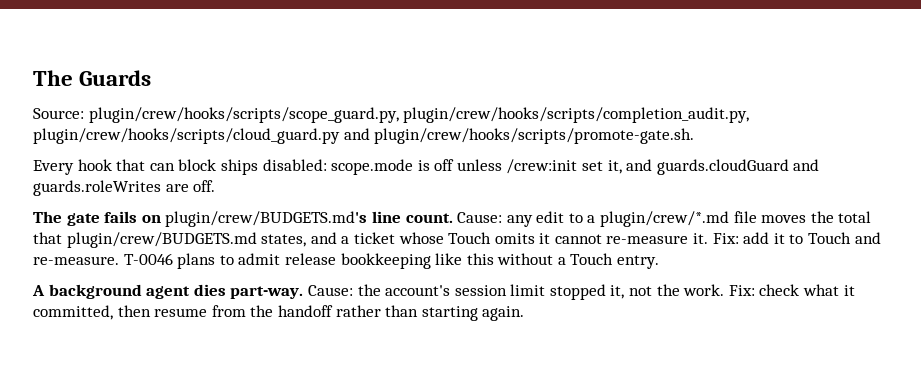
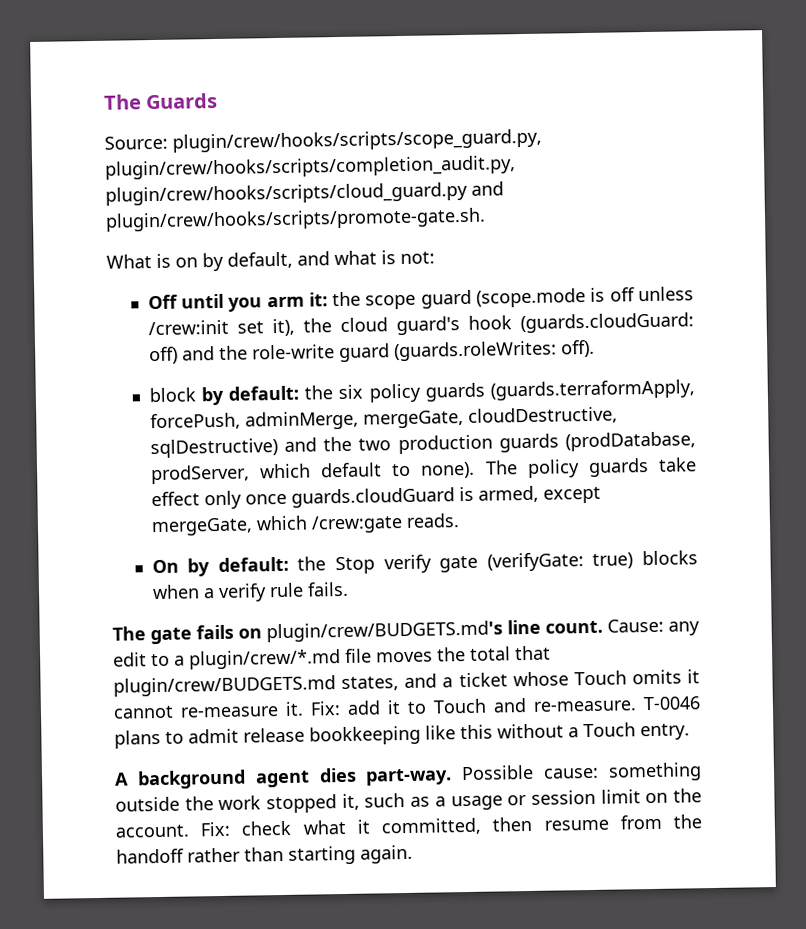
- Every hook that can block ships disabled: scope.mode is off unless /crew:init set it, and guards.cloudGuard and guards.roleWrites are off.
+ What is on by default, and what is not:
+ Off until you arm it: the scope guard (scope.mode is off unless /crew:init set it), the cloud guard's hook (guards.cloudGuard: off) and the role-write guard (guards.roleWrites: off).
+ block by default: the six policy guards (guards.terraformApply, forcePush, adminMerge, mergeGate, cloudDestructive, sqlDestructive) and the two production guards (prodDatabase, prodServer, which default to none). The policy guards take effect only once guards.cloudGuard is armed, except mergeGate, which /crew:gate reads.
+ On by default: the Stop verify gate (verifyGate: true) blocks when a verify rule fails.
- Cause: the account's session limit stopped it, not the work.
+ Possible cause: something outside the work stopped it, such as a usage or session limit on the account.

